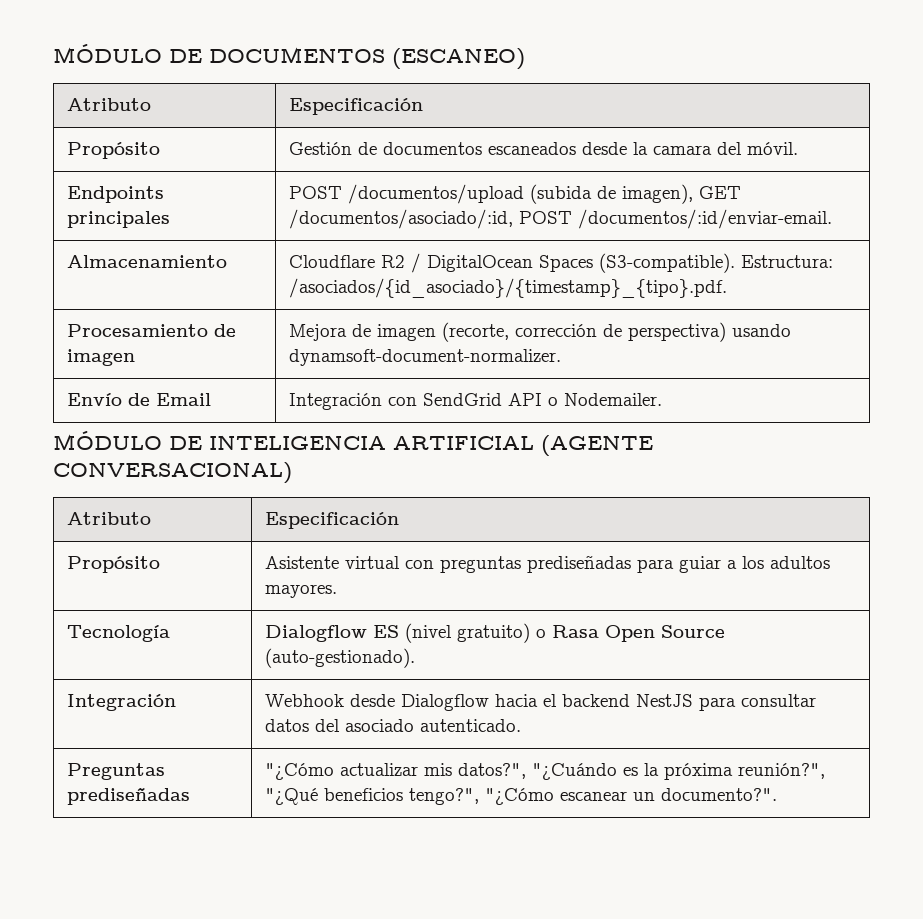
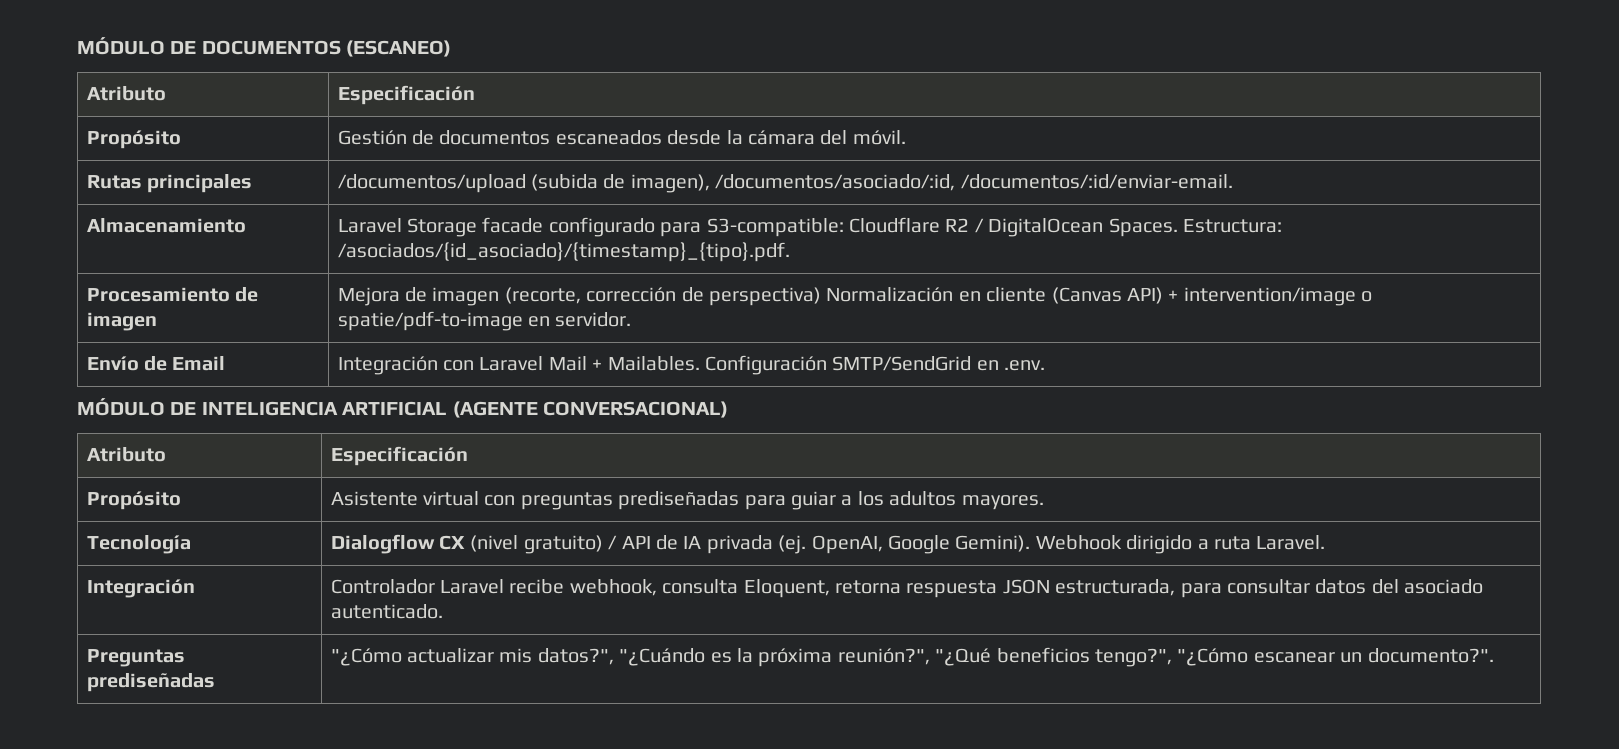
- Propósito | Gestión de documentos escaneados desde la camara del móvil.
+ Propósito | Gestión de documentos escaneados desde la cámara del móvil.
- Endpoints principales | POST /documentos/upload (subida de imagen), GET /documentos/asociado/:id, POST /documentos/:id/enviar-email.
+ Rutas principales | /documentos/upload (subida de imagen), /documentos/asociado/:id, /documentos/:id/enviar-email.
- Almacenamiento | Cloudflare R2 / DigitalOcean Spaces (S3-compatible). Estructura: /asociados/{id_asociado}/{timestamp}_{tipo}.pdf.
+ Almacenamiento | Laravel Storage facade configurado para S3-compatible: Cloudflare R2 / DigitalOcean Spaces. Estructura: /asociados/{id_asociado}/{timestamp}_{tipo}.pdf.
- Procesamiento de imagen | Mejora de imagen (recorte, corrección de perspectiva) usando dynamsoft-document-normalizer.
+ Procesamiento de imagen | Mejora de imagen (recorte, corrección de perspectiva) Normalización en cliente (Canvas API) + intervention/image o spatie/pdf-to-image en servidor.
- Envío de Email | Integración con SendGrid API o Nodemailer.
+ Envío de Email | Integración con Laravel Mail + Mailables. Configuración SMTP/SendGrid en .env.
- Tecnología | Dialogflow ES (nivel gratuito) o Rasa Open Source (auto-gestionado).
- Integración | Webhook desde Dialogflow hacia el backend NestJS para consultar datos del asociado autenticado.
+ Tecnología | Dialogflow CX (nivel gratuito) / API de IA privada (ej. OpenAI, Google Gemini). Webhook dirigido a ruta Laravel.
+ Integración | Controlador Laravel recibe webhook, consulta Eloquent, retorna respuesta JSON estructurada, para consultar datos del asociado autenticado.

